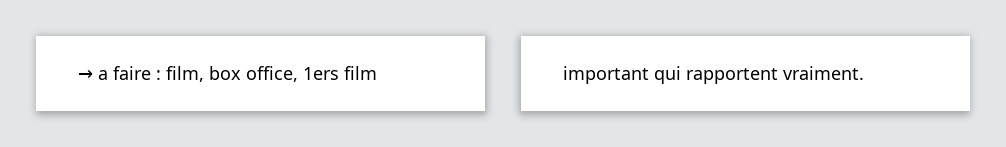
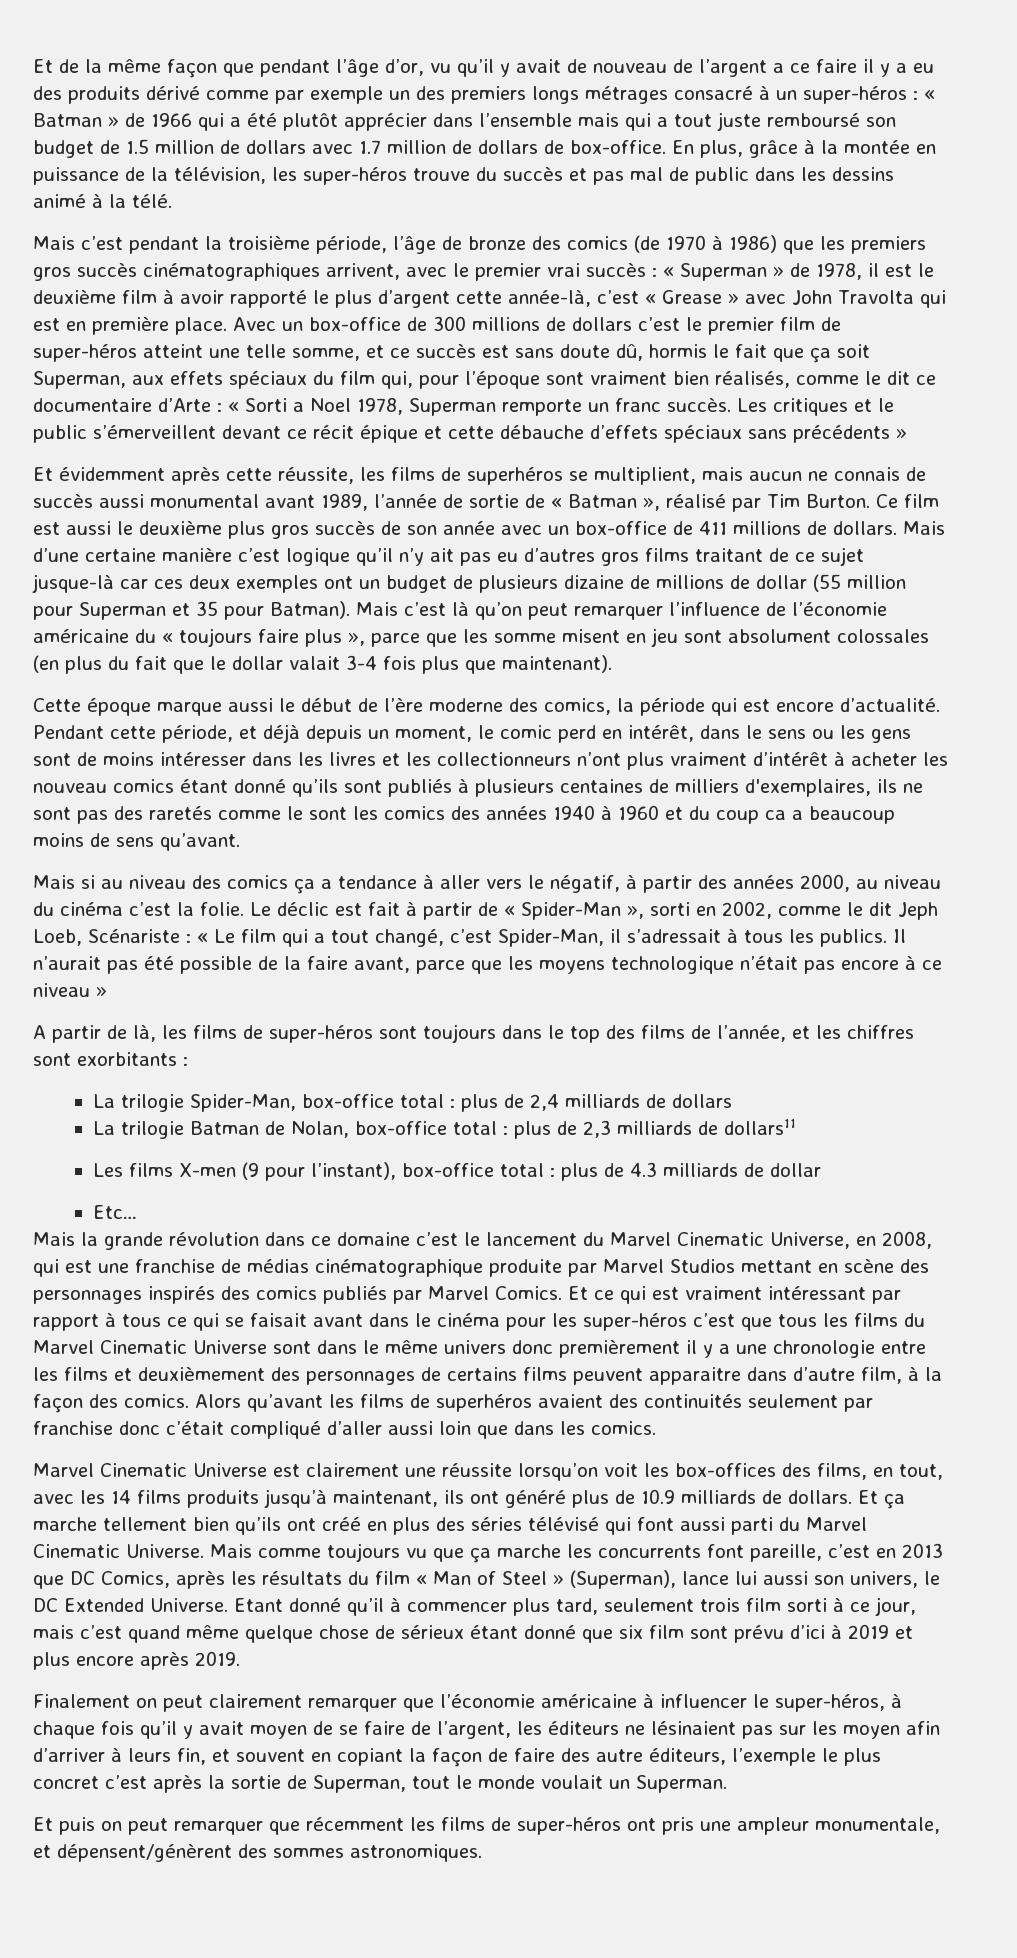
- → a faire : film, box office, 1ers film important qui rapportent vraiment.
+ Et de la même façon que pendant l’âge d’or, vu qu’il y avait de nouveau de l’argent a ce faire il y a eu des produits dérivé comme par exemple un des premiers longs métrages consacré à un super-héros : « Batman » de 1966 qui a été plutôt apprécier dans l’ensemble mais qui a tout juste remboursé son budget de 1.5 million de dollars avec 1.7 million de dollars de box-office. En plus, grâce à la montée en puissance de la télévision, les super-héros trouve du succès et pas mal de public dans les dessins animé à la télé.
+ Mais c’est pendant la troisième période, l’âge de bronze des comics (de 1970 à 1986) que les premiers gros succès cinématographiques arrivent, avec le premier vrai succès : « Superman » de 1978, il est le deuxième film à avoir rapporté le plus d’argent cette année-là, c’est « Grease » avec John Travolta qui est en première place. Avec un box-office de 300 millions de dollars c’est le premier film de super-héros atteint une telle somme, et ce succès est sans doute dû, hormis le fait que ça soit Superman, aux effets spéciaux du film qui, pour l’époque sont vraiment bien réalisés, comme le dit ce documentaire d’Arte : « Sorti a Noel 1978, Superman remporte un franc succès. Les critiques et le public s’émerveillent devant ce récit épique et cette débauche d’effets spéciaux sans précédents »
+ Et évidemment après cette réussite, les films de superhéros se multiplient, mais aucun ne connais de succès aussi monumental avant 1989, l’année de sortie de « Batman », réalisé par Tim Burton. Ce film est aussi le deuxième plus gros succès de son année avec un box-office de 411 millions de dollars. Mais d’une certaine manière c’est logique qu’il n’y ait pas eu d’autres gros films traitant de ce sujet jusque-là car ces deux exemples ont un budget de plusieurs dizaine de millions de dollar (55 million pour Superman et 35 pour Batman). Mais c’est là qu’on peut remarquer l’influence de l’économie américaine du « toujours faire plus », parce que les somme misent en jeu sont absolument colossales (en plus du fait que le dollar valait 3-4 fois plus que maintenant).
+ Cette époque marque aussi le début de l’ère moderne des comics, la période qui est encore d’actualité. Pendant cette période, et déjà depuis un moment, le comic perd en intérêt, dans le sens ou les gens sont de moins intéresser dans les livres et les collectionneurs n’ont plus vraiment d’intérêt à acheter les nouveau comics étant donné qu’ils sont publiés à plusieurs centaines de milliers d'exemplaires, ils ne sont pas des raretés comme le sont les comics des années 1940 à 1960 et du coup ca a beaucoup moins de sens qu’avant.
+ Mais si au niveau des comics ça a tendance à aller vers le négatif, à partir des années 2000, au niveau du cinéma c’est la folie. Le déclic est fait à partir de « Spider-Man », sorti en 2002, comme le dit Jeph Loeb, Scénariste : « Le film qui a tout changé, c’est Spider-Man, il s’adressait à tous les publics. Il n’aurait pas été possible de la faire avant, parce que les moyens technologique n’était pas encore à ce niveau »
+ A partir de là, les films de super-héros sont toujours dans le top des films de l’année, et les chiffres sont exorbitants :
+ La trilogie Spider-Man, box-office total : plus de 2,4 milliards de dollars
+ La trilogie Batman de Nolan, box-office total : plus de 2,3 milliards de dollars11
+ Les films X-men (9 pour l’instant), box-office total : plus de 4.3 milliards de dollar
+ Etc…
+ Mais la grande révolution dans ce domaine c’est le lancement du Marvel Cinematic Universe, en 2008, qui est une franchise de médias cinématographique produite par Marvel Studios mettant en scène des personnages inspirés des comics publiés par Marvel Comics. Et ce qui est vraiment intéressant par rapport à tous ce qui se faisait avant dans le cinéma pour les super-héros c’est que tous les films du Marvel Cinematic Universe sont dans le même univers donc premièrement il y a une chronologie entre les films et deuxièmement des personnages de certains films peuvent apparaitre dans d’autre film, à la façon des comics. Alors qu’avant les films de superhéros avaient des continuités seulement par franchise donc c’était compliqué d’aller aussi loin que dans les comics.
+ Marvel Cinematic Universe est clairement une réussite lorsqu’on voit les box-offices des films, en tout, avec les 14 films produits jusqu’à maintenant, ils ont généré plus de 10.9 milliards de dollars. Et ça marche tellement bien qu’ils ont créé en plus des séries télévisé qui font aussi parti du Marvel Cinematic Universe. Mais comme toujours vu que ça marche les concurrents font pareille, c’est en 2013 que DC Comics, après les résultats du film « Man of Steel » (Superman), lance lui aussi son univers, le DC Extended Universe. Etant donné qu’il à commencer plus tard, seulement trois film sorti à ce jour, mais c’est quand même quelque chose de sérieux étant donné que six film sont prévu d’ici à 2019 et plus encore après 2019.
+ Finalement on peut clairement remarquer que l’économie américaine à influencer le super-héros, à chaque fois qu’il y avait moyen de se faire de l’argent, les éditeurs ne lésinaient pas sur les moyen afin d’arriver à leurs fin, et souvent en copiant la façon de faire des autre éditeurs, l’exemple le plus concret c’est après la sortie de Superman, tout le monde voulait un Superman.
+ Et puis on peut remarquer que récemment les films de super-héros ont pris une ampleur monumentale, et dépensent/génèrent des sommes astronomiques.

